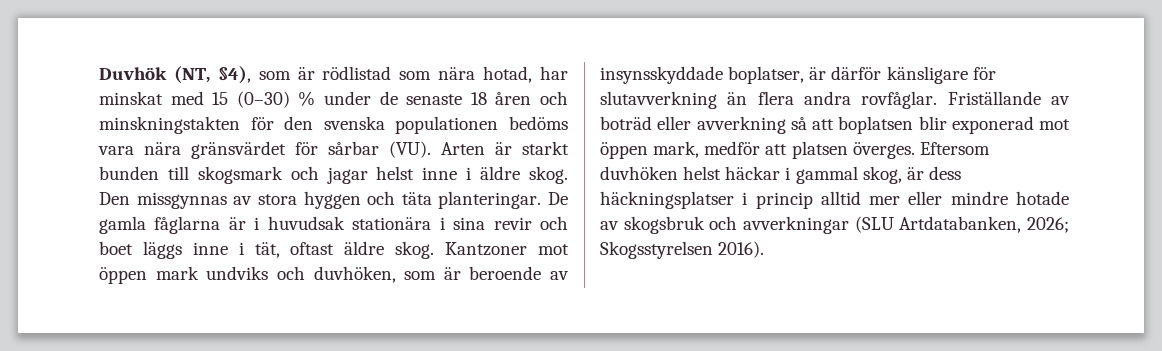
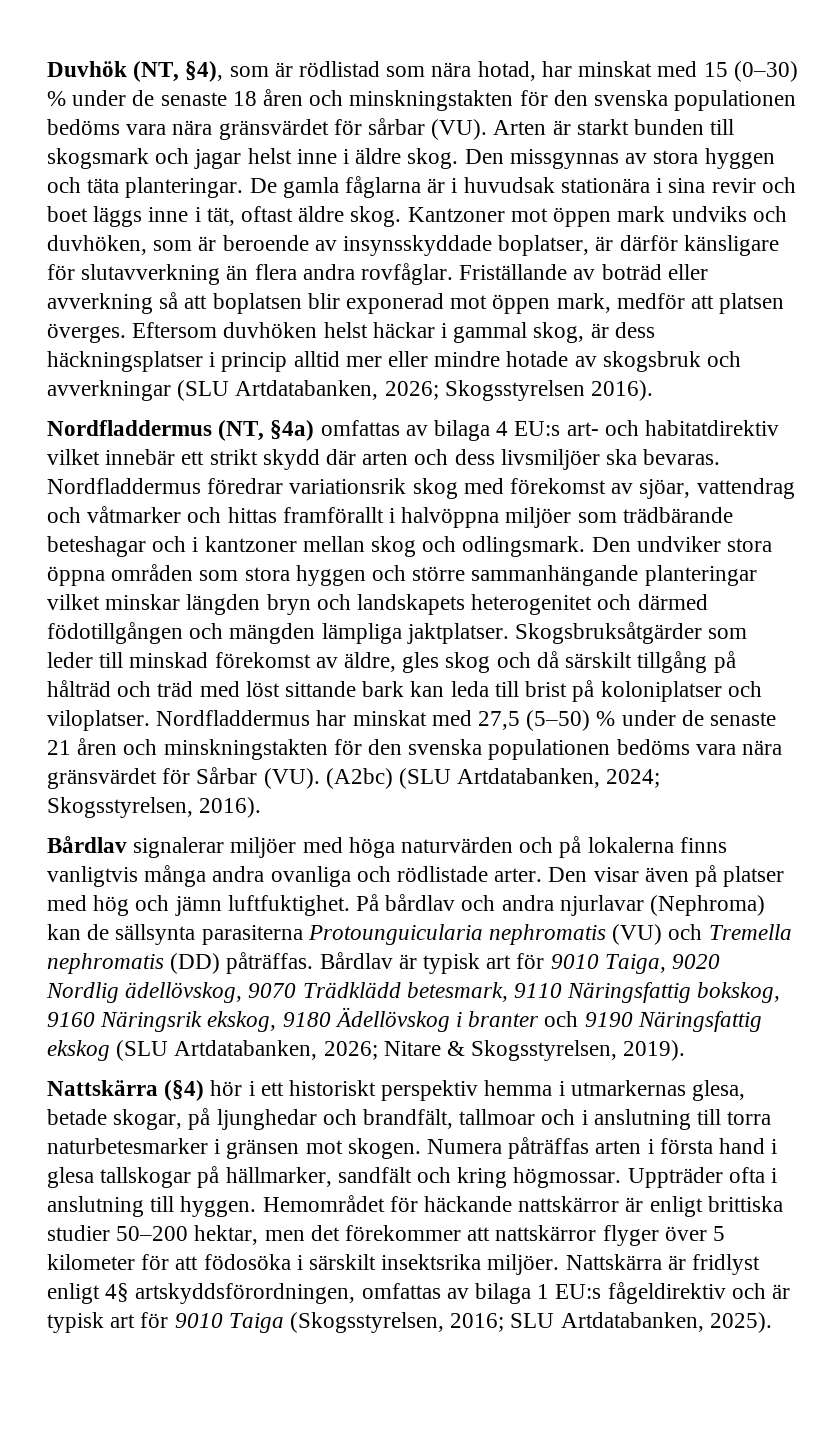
+ Nordfladdermus (NT, §4a) omfattas av bilaga 4 EU:s art- och habitatdirektiv vilket innebär ett strikt skydd där arten och dess livsmiljöer ska bevaras. Nordfladdermus föredrar variationsrik skog med förekomst av sjöar, vattendrag och våtmarker och hittas framförallt i halvöppna miljöer som trädbärande beteshagar och i kantzoner mellan skog och odlingsmark. Den undviker stora öppna områden som stora hyggen och större sammanhängande planteringar vilket minskar längden bryn och landskapets heterogenitet och därmed födotillgången och mängden lämpliga jaktplatser. Skogsbruksåtgärder som leder till minskad förekomst av äldre, gles skog och då särskilt tillgång på hålträd och träd med löst sittande bark kan leda till brist på koloniplatser och viloplatser. Nordfladdermus har minskat med 27,5 (5–50) % under de senaste 21 åren och minskningstakten för den svenska populationen bedöms vara nära gränsvärdet för Sårbar (VU). (A2bc) (SLU Artdatabanken, 2024; Skogsstyrelsen, 2016).
+ Bårdlav signalerar miljöer med höga naturvärden och på lokalerna finns vanligtvis många andra ovanliga och rödlistade arter. Den visar även på platser med hög och jämn luftfuktighet. På bårdlav och andra njurlavar (Nephroma) kan de sällsynta parasiterna Protounguicularia nephromatis (VU) och Tremella nephromatis (DD) påträffas. Bårdlav är typisk art för 9010 Taiga, 9020 Nordlig ädellövskog, 9070 Trädklädd betesmark, 9110 Näringsfattig bokskog, 9160 Näringsrik ekskog, 9180 Ädellövskog i branter och 9190 Näringsfattig ekskog (SLU Artdatabanken, 2026; Nitare & Skogsstyrelsen, 2019).
+ Nattskärra (§4) hör i ett historiskt perspektiv hemma i utmarkernas glesa, betade skogar, på ljunghedar och brandfält, tallmoar och i anslutning till torra naturbetesmarker i gränsen mot skogen. Numera påträffas arten i första hand i glesa tallskogar på hällmarker, sandfält och kring högmossar. Uppträder ofta i anslutning till hyggen. Hemområdet för häckande nattskärror är enligt brittiska studier 50–200 hektar, men det förekommer att nattskärror flyger över 5 kilometer för att födosöka i särskilt insektsrika miljöer. Nattskärra är fridlyst enligt 4§ artskyddsförordningen, omfattas av bilaga 1 EU:s fågeldirektiv och är typisk art för 9010 Taiga (Skogsstyrelsen, 2016; SLU Artdatabanken, 2025).

